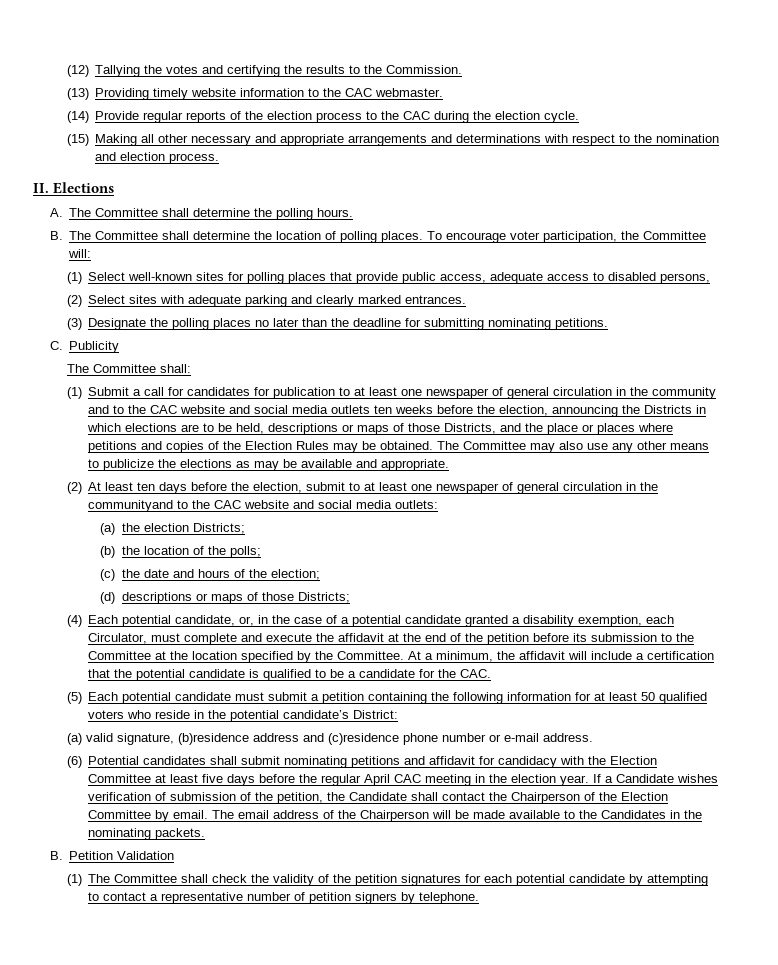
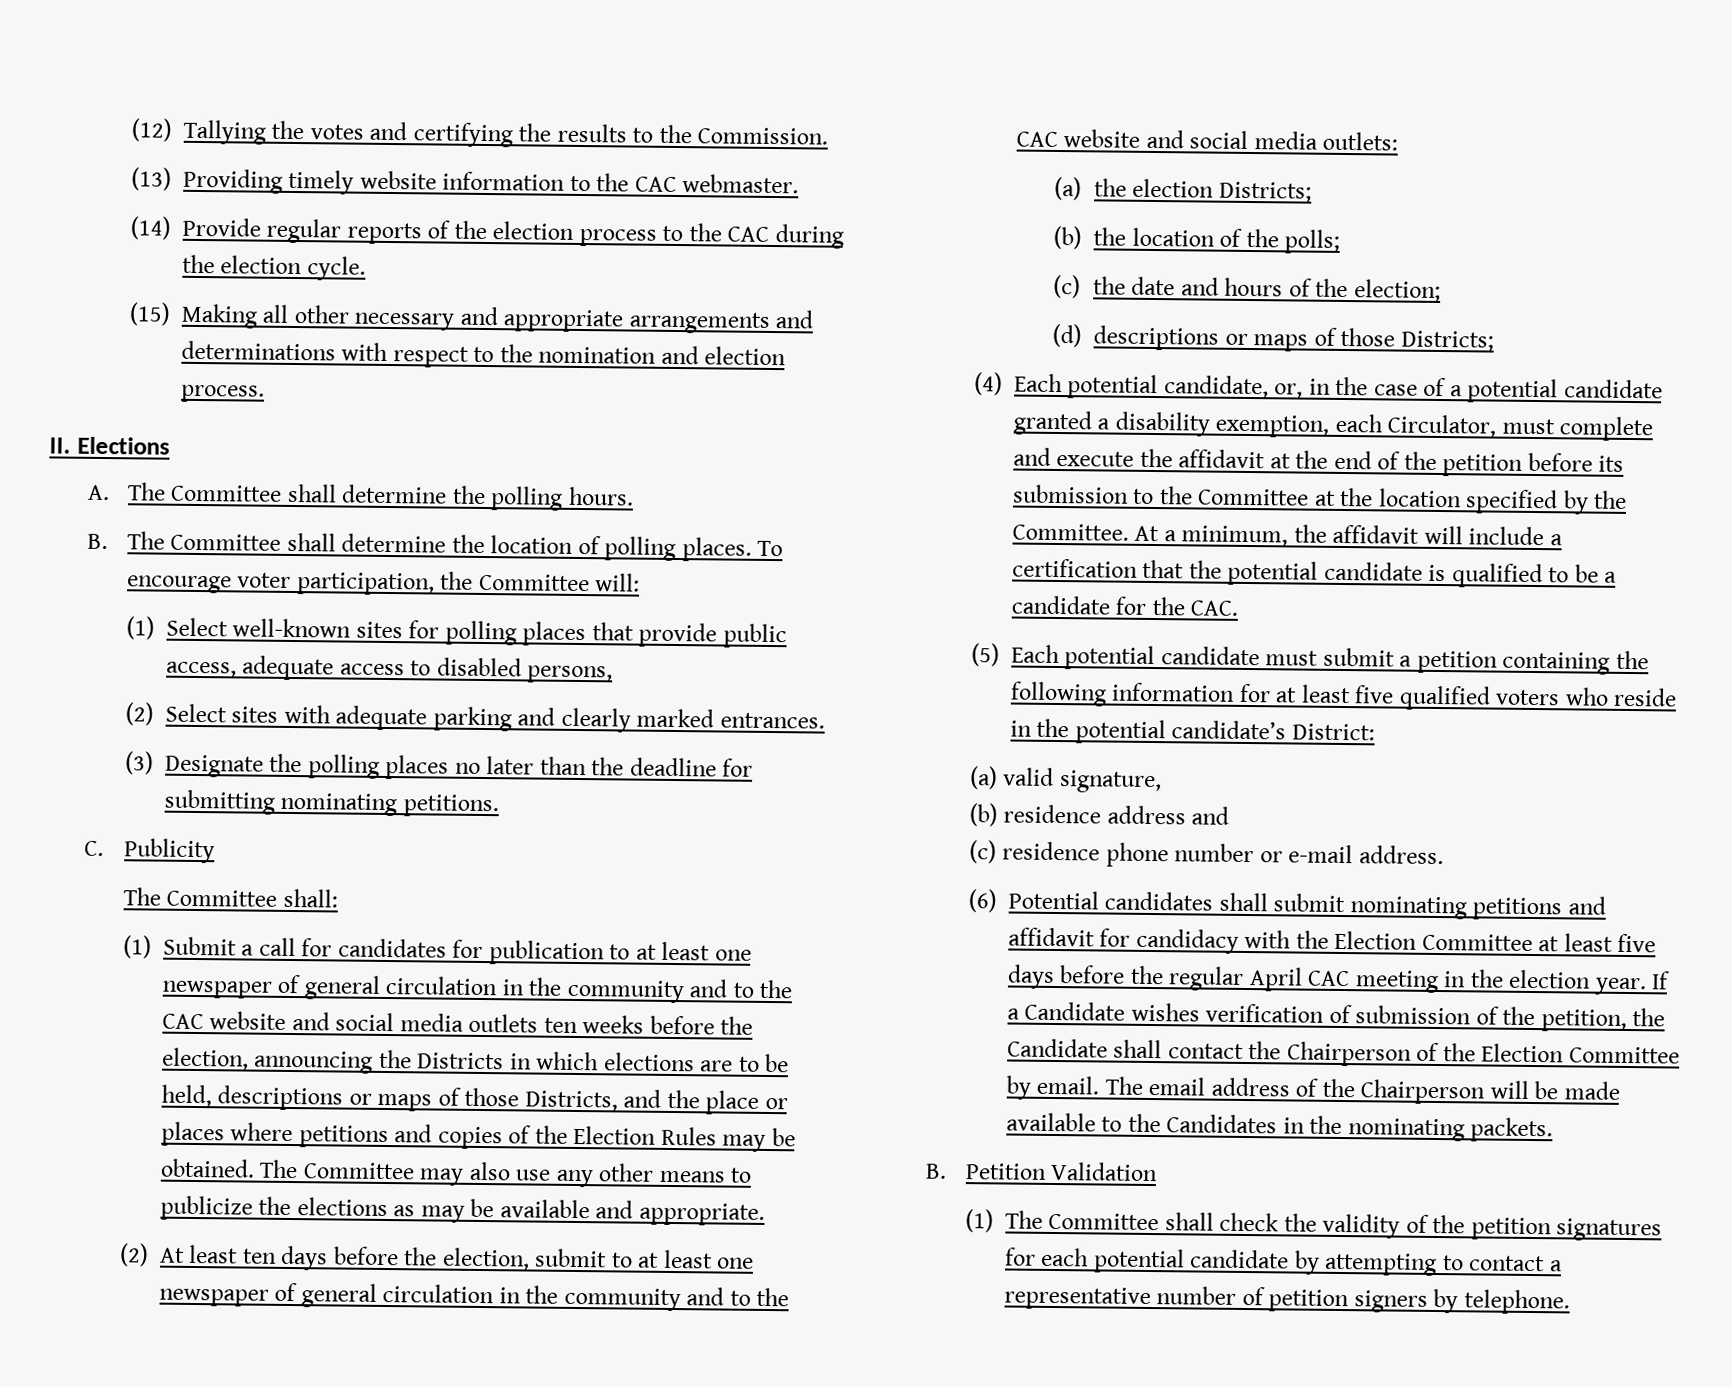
- (2) At least ten days before the election, submit to at least one newspaper of general circulation in the communityand to the CAC website and social media outlets:
+ (2) At least ten days before the election, submit to at least one newspaper of general circulation in the community and to the CAC website and social media outlets:
- (5) Each potential candidate must submit a petition containing the following information for at least 50 qualified voters who reside in the potential candidate’s District:
+ (5) Each potential candidate must submit a petition containing the following information for at least five qualified voters who reside in the potential candidate’s District:
- (a) valid signature, (b)residence address and (c)residence phone number or e-mail address.
+ (a) valid signature,
+ (b) residence address and
+ (c) residence phone number or e-mail address.

